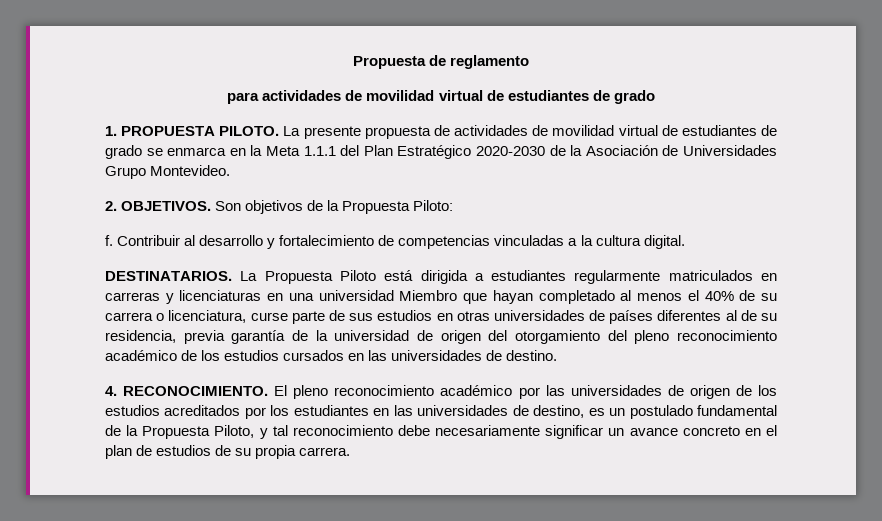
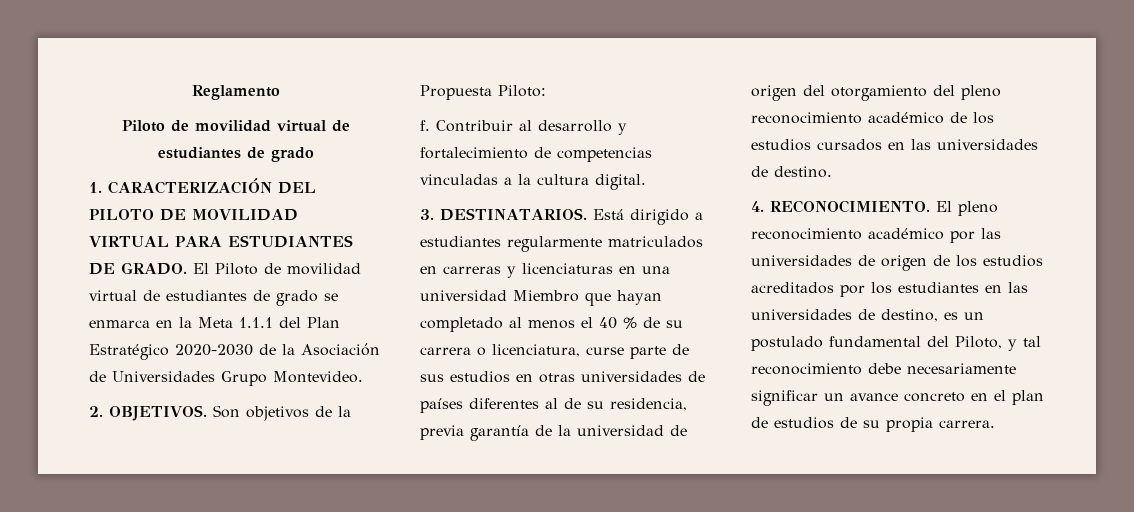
- Propuesta de reglamento
- para actividades de movilidad virtual de estudiantes de grado
+ Reglamento
+ Piloto de movilidad virtual de estudiantes de grado
- 1. PROPUESTA PILOTO. La presente propuesta de actividades de movilidad virtual de estudiantes de grado se enmarca en la Meta 1.1.1 del Plan Estratégico 2020-2030 de la Asociación de Universidades Grupo Montevideo.
+ 1. CARACTERIZACIÓN DEL PILOTO DE MOVILIDAD VIRTUAL PARA ESTUDIANTES DE GRADO. El Piloto de movilidad virtual de estudiantes de grado se enmarca en la Meta 1.1.1 del Plan Estratégico 2020-2030 de la Asociación de Universidades Grupo Montevideo.
- DESTINATARIOS. La Propuesta Piloto está dirigida a estudiantes regularmente matriculados en carreras y licenciaturas en una universidad Miembro que hayan completado al menos el 40% de su carrera o licenciatura, curse parte de sus estudios en otras universidades de países diferentes al de su residencia, previa garantía de la universidad de origen del otorgamiento del pleno reconocimiento académico de los estudios cursados en las universidades de destino.
+ 3. DESTINATARIOS. Está dirigido a estudiantes regularmente matriculados en carreras y licenciaturas en una universidad Miembro que hayan completado al menos el 40 % de su carrera o licenciatura, curse parte de sus estudios en otras universidades de países diferentes al de su residencia, previa garantía de la universidad de origen del otorgamiento del pleno reconocimiento académico de los estudios cursados en las universidades de destino.
- El pleno reconocimiento académico por las universidades de origen de los estudios acreditados por los estudiantes en las universidades de destino, es un postulado fundamental de la Propuesta Piloto, y tal reconocimiento debe necesariamente significar un avance concreto en el plan de estudios de su propia carrera.
+ El pleno reconocimiento académico por las universidades de origen de los estudios acreditados por los estudiantes en las universidades de destino, es un postulado fundamental del Piloto, y tal reconocimiento debe necesariamente significar un avance concreto en el plan de estudios de su propia carrera.

